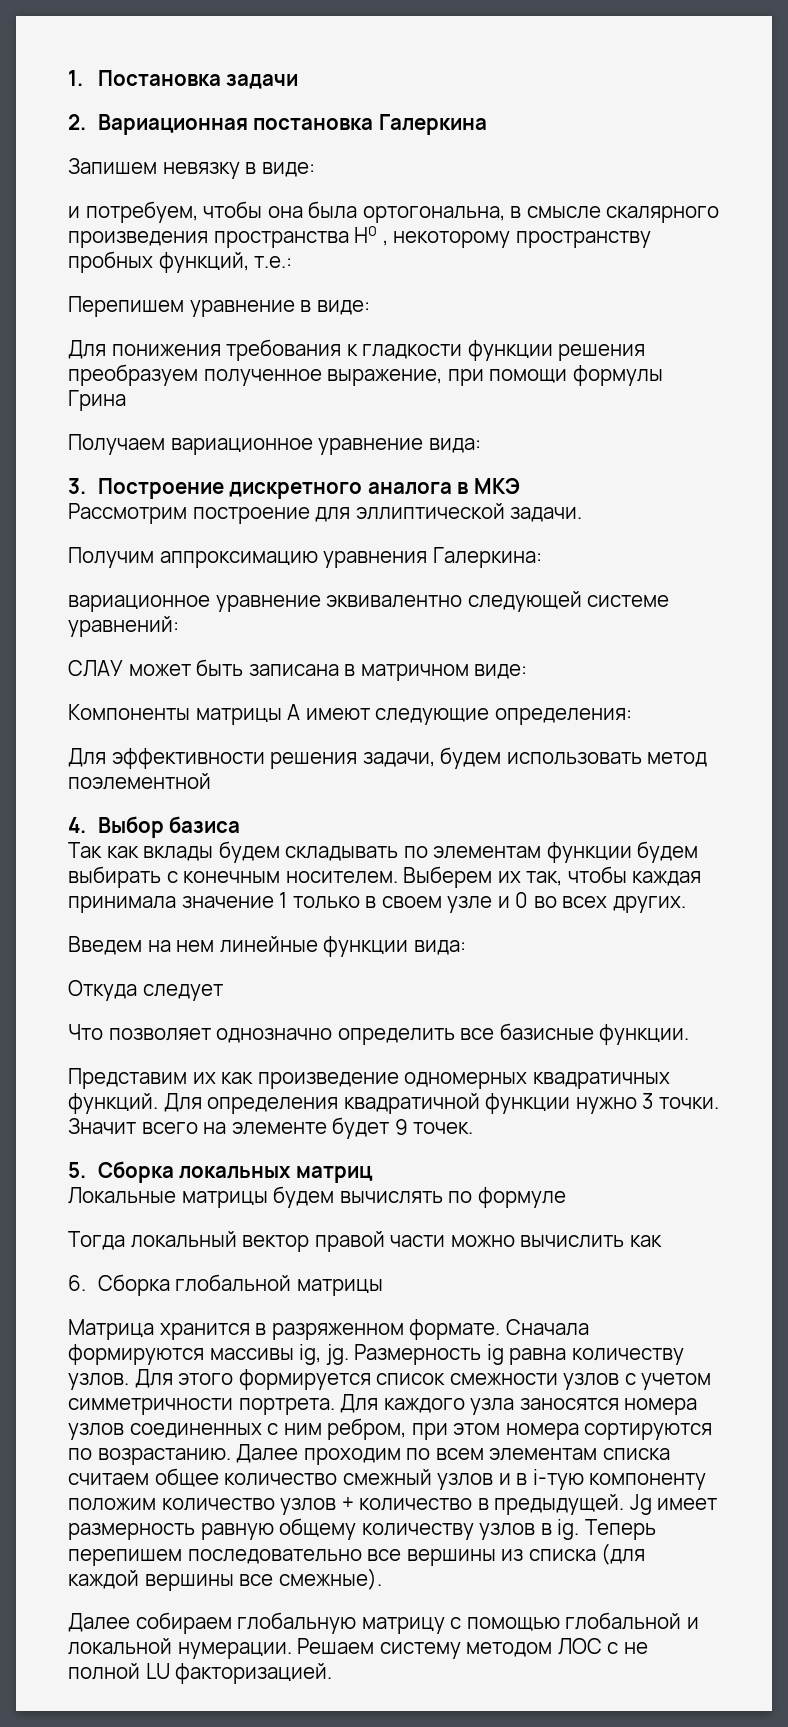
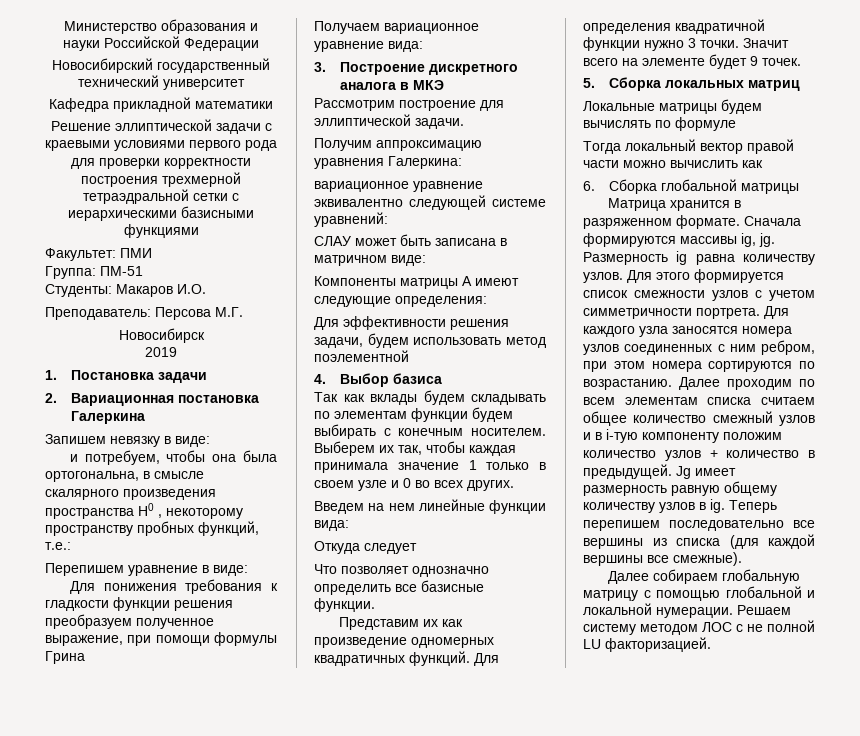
+ Министерство образования и науки Российской Федерации
+ Новосибирский государственный технический университет
+ Кафедра прикладной математики
+ Решение эллиптической задачи с краевыми условиями первого рода для проверки корректности построения трехмерной тетраэдральной сетки с иерархическими базисными функциями
+ Факультет: ПМИ
+ Группа: ПМ-51
+ Студенты: Макаров И.О.
+ Преподаватель: Персова М.Г.
+ Новосибирск
+ 2019

